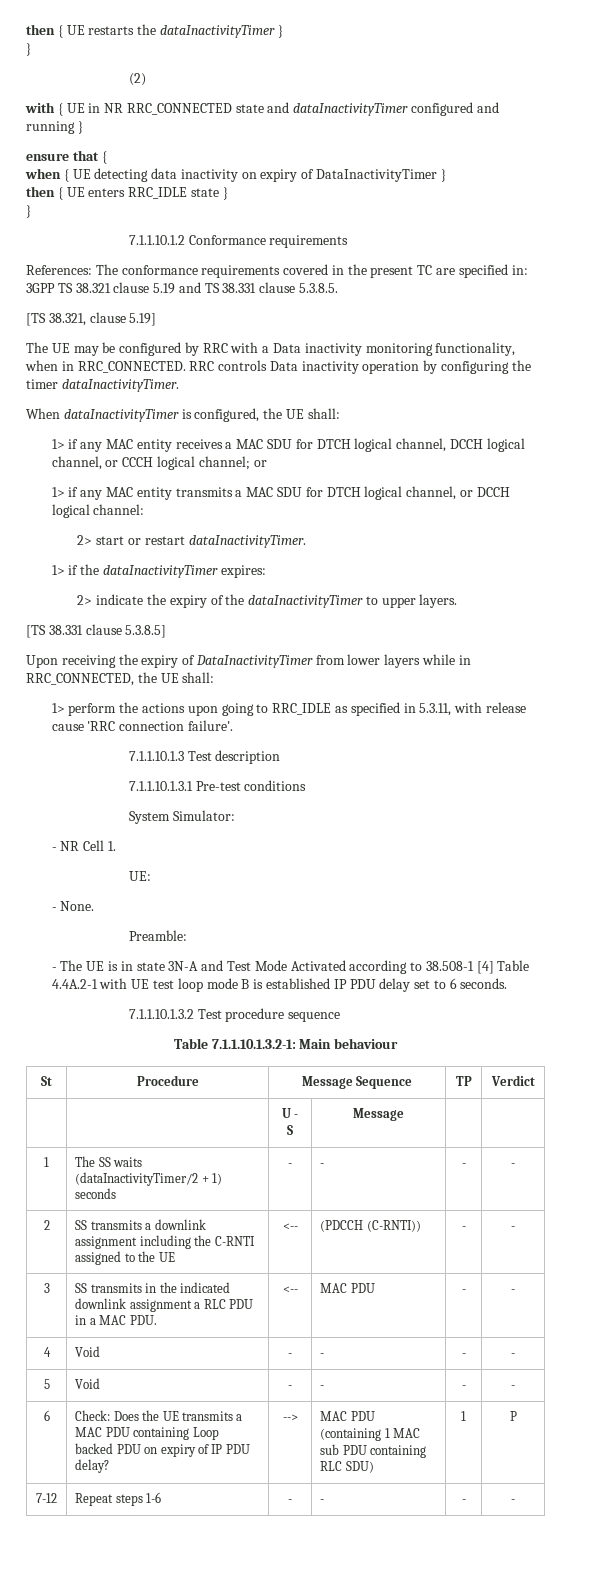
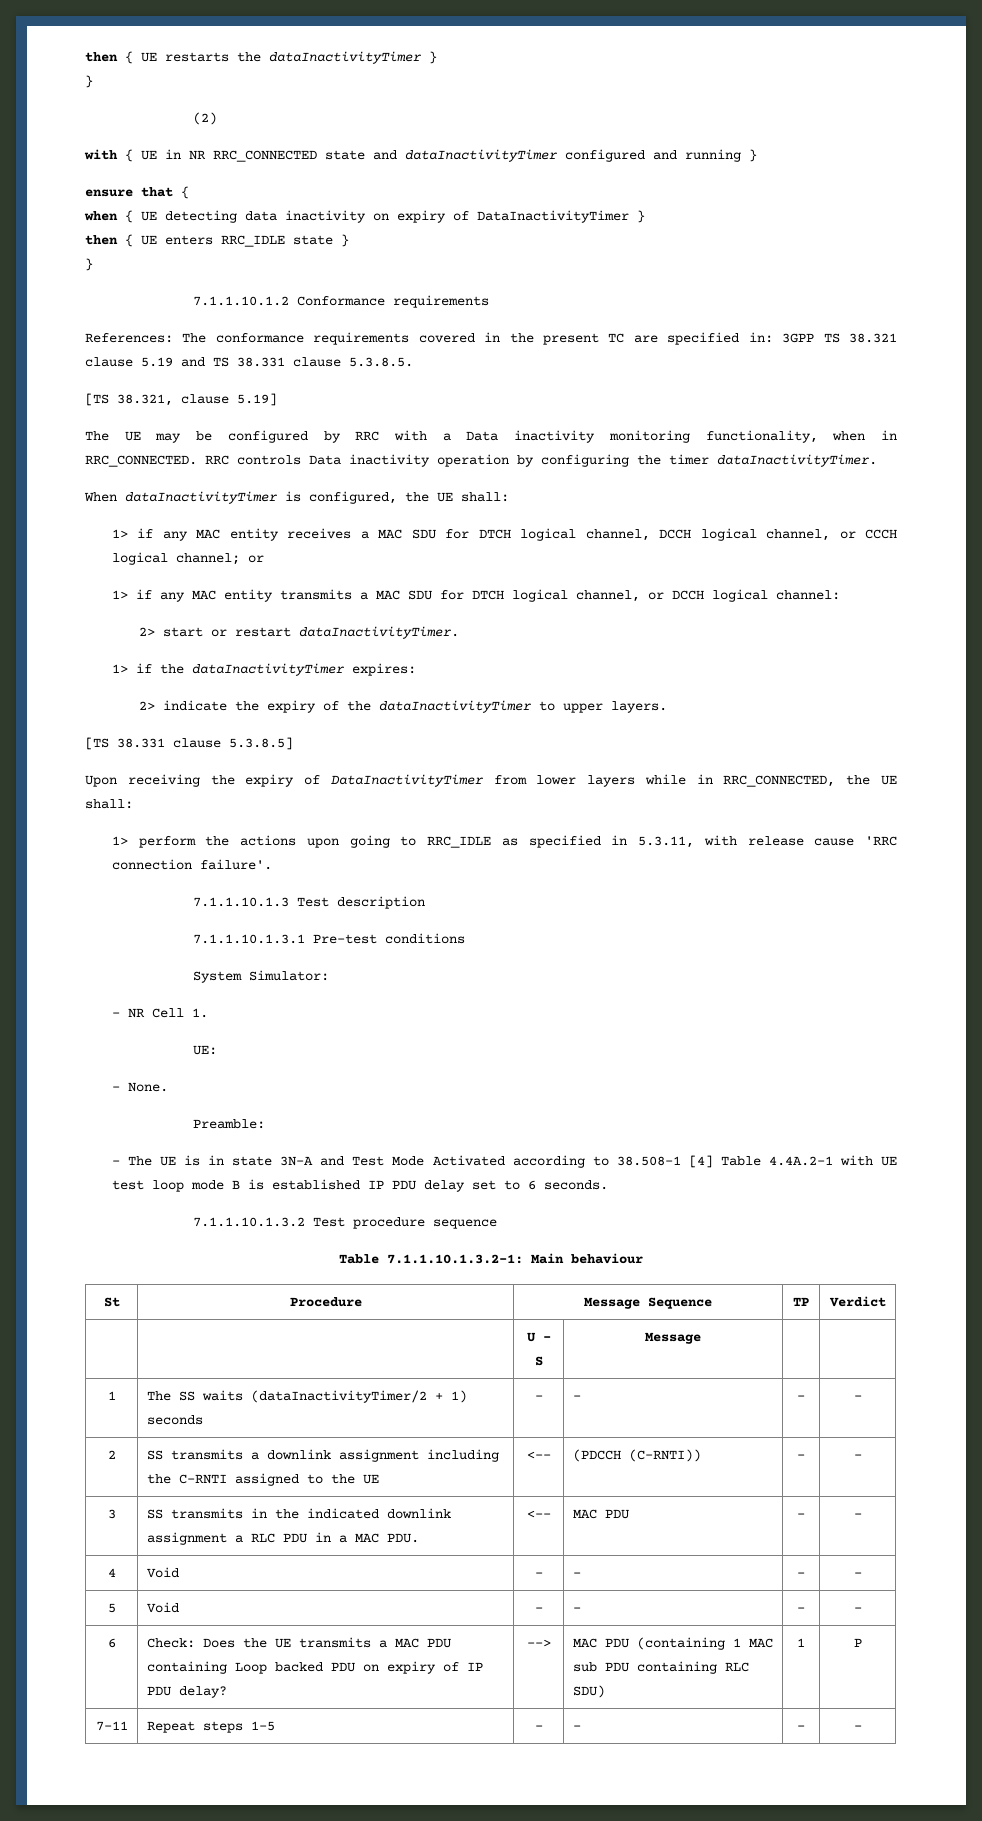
- 7-12 | Repeat steps 1-6 | - | - | - | -
+ 7-11 | Repeat steps 1-5 | - | - | - | -

